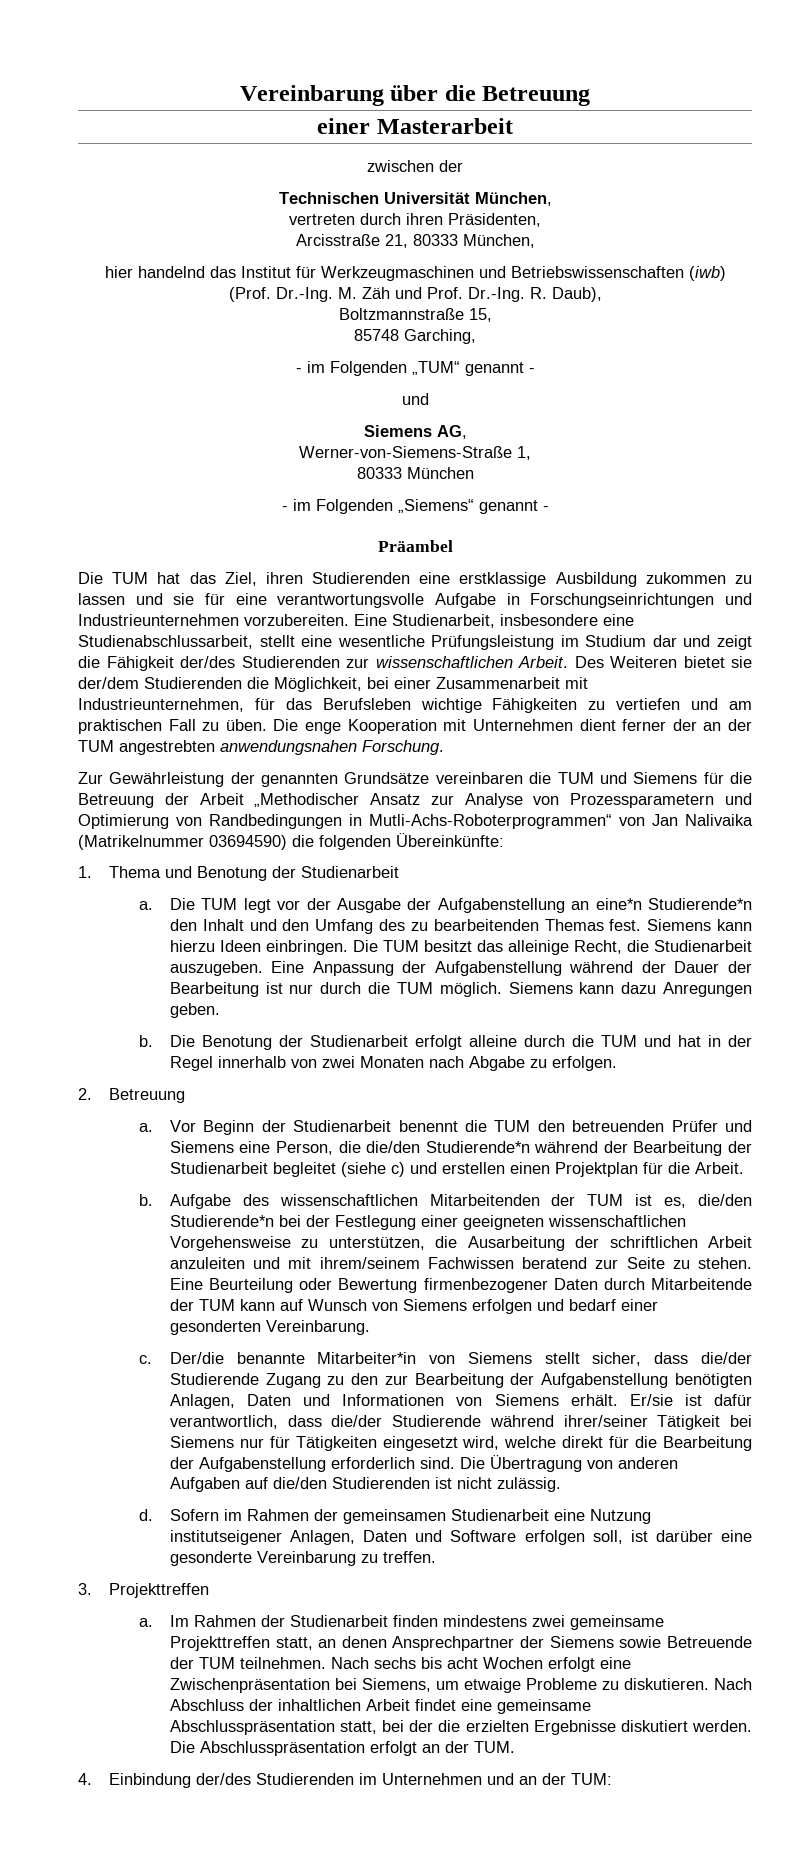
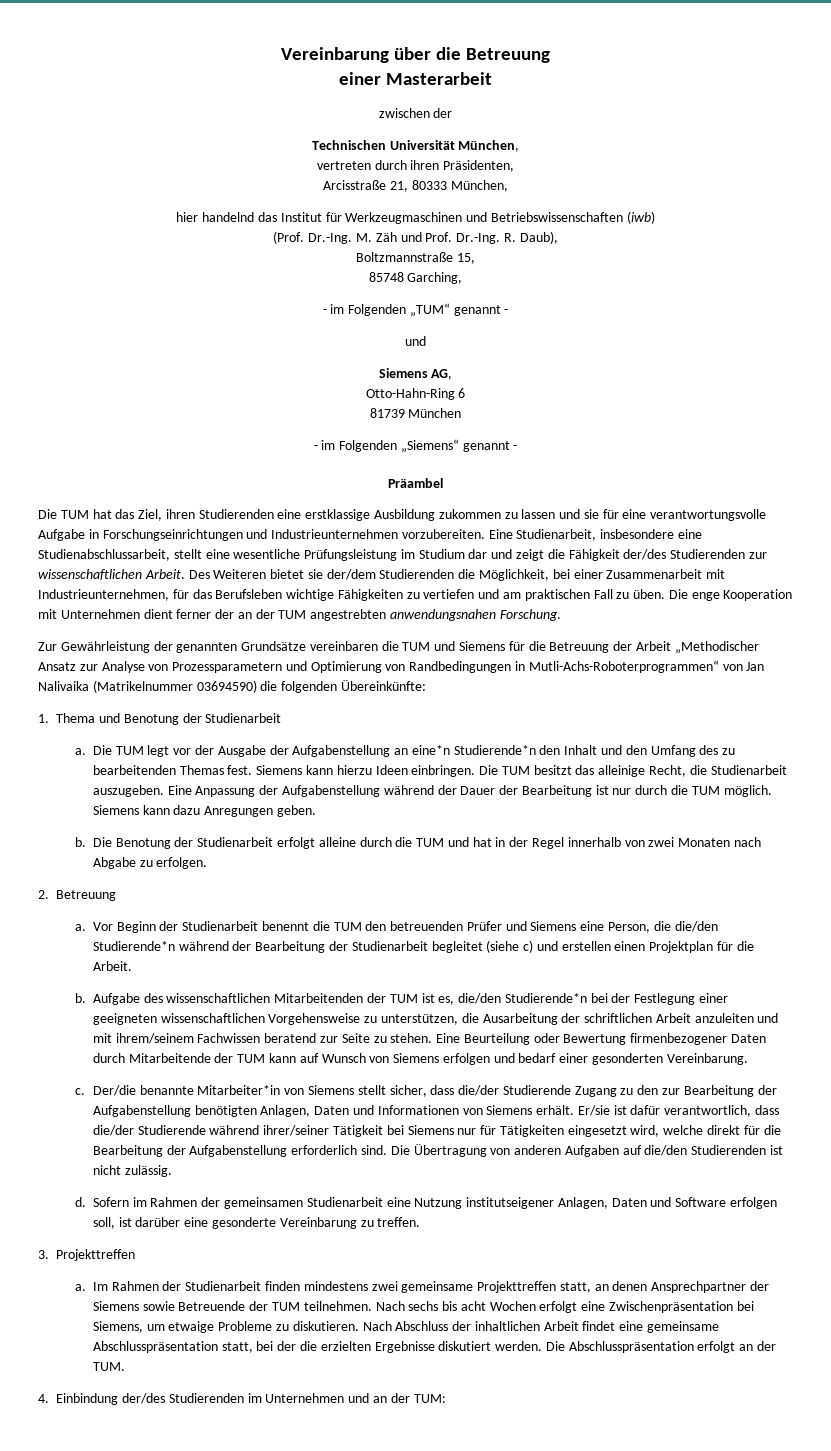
- Werner-von-Siemens-Straße 1,
- 80333 München
+ Otto-Hahn-Ring 6
+ 81739 München

